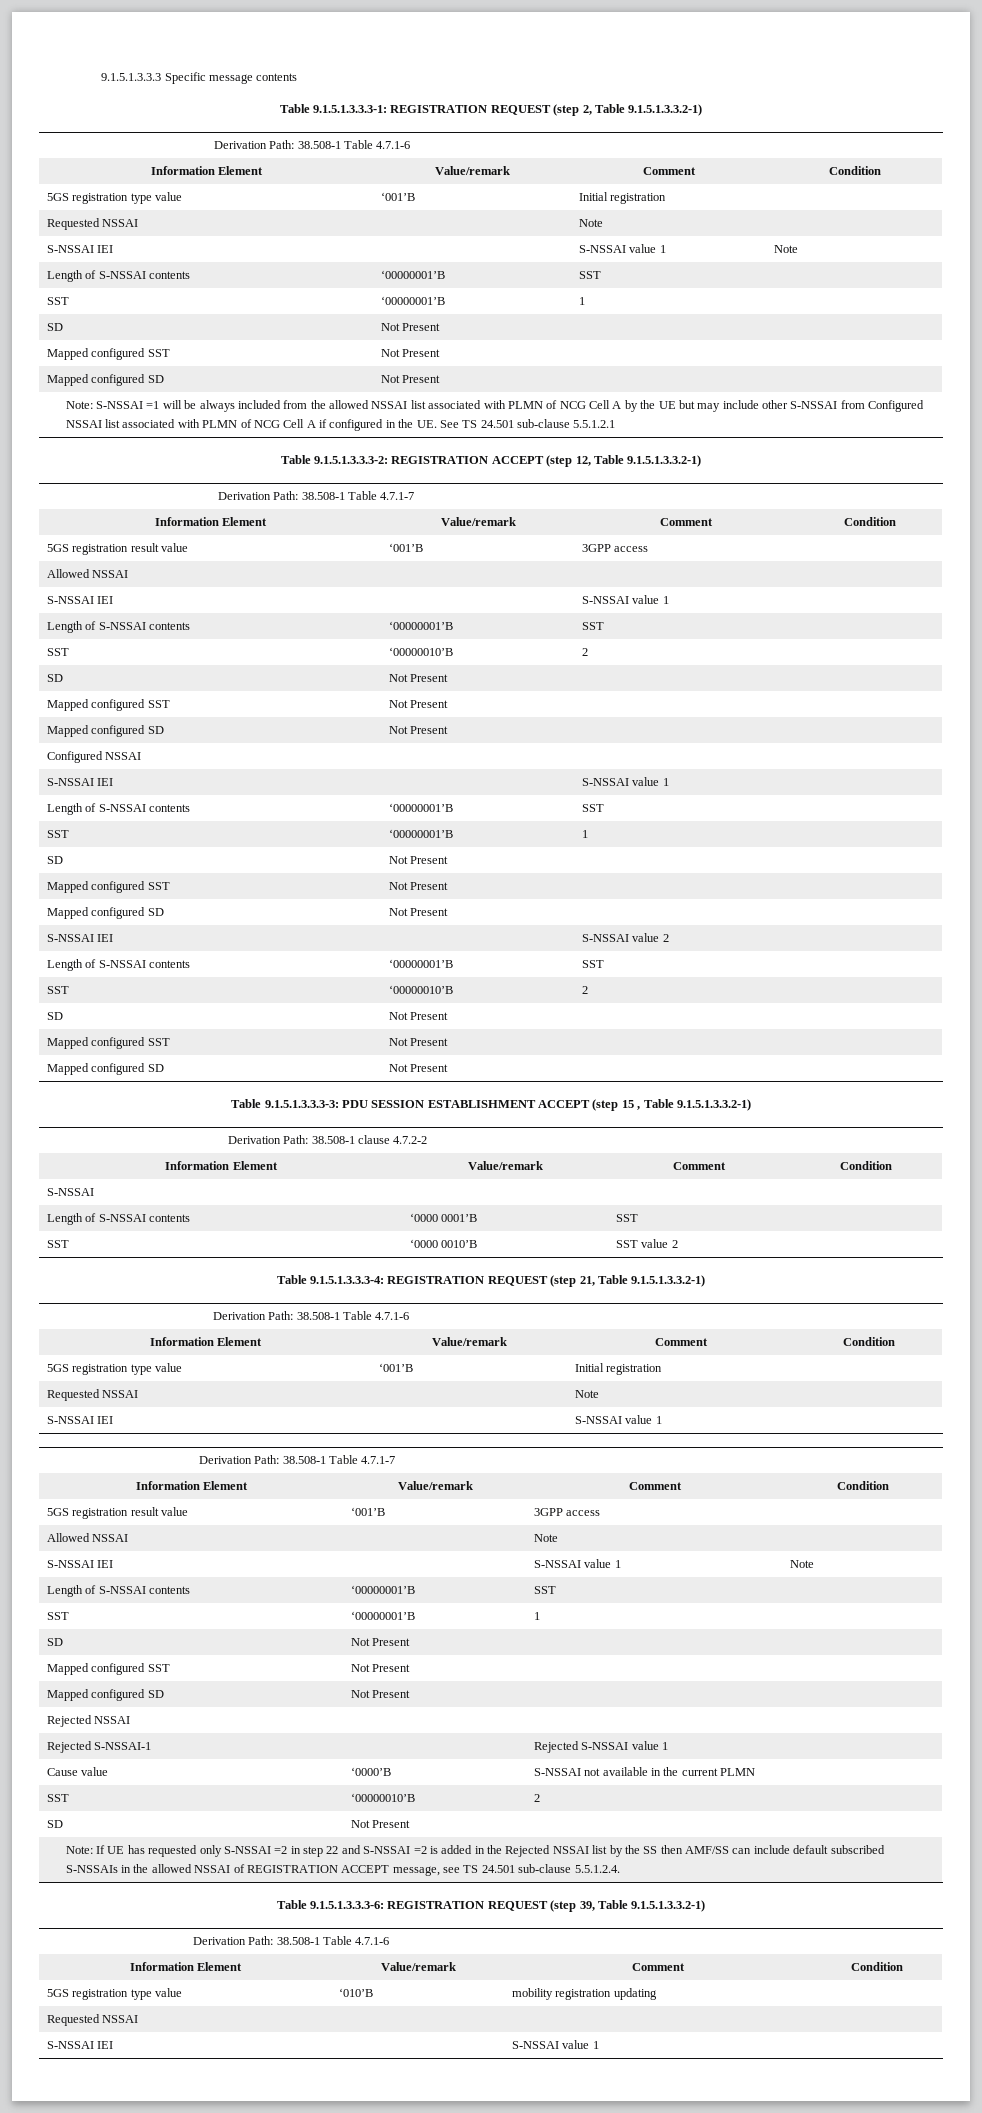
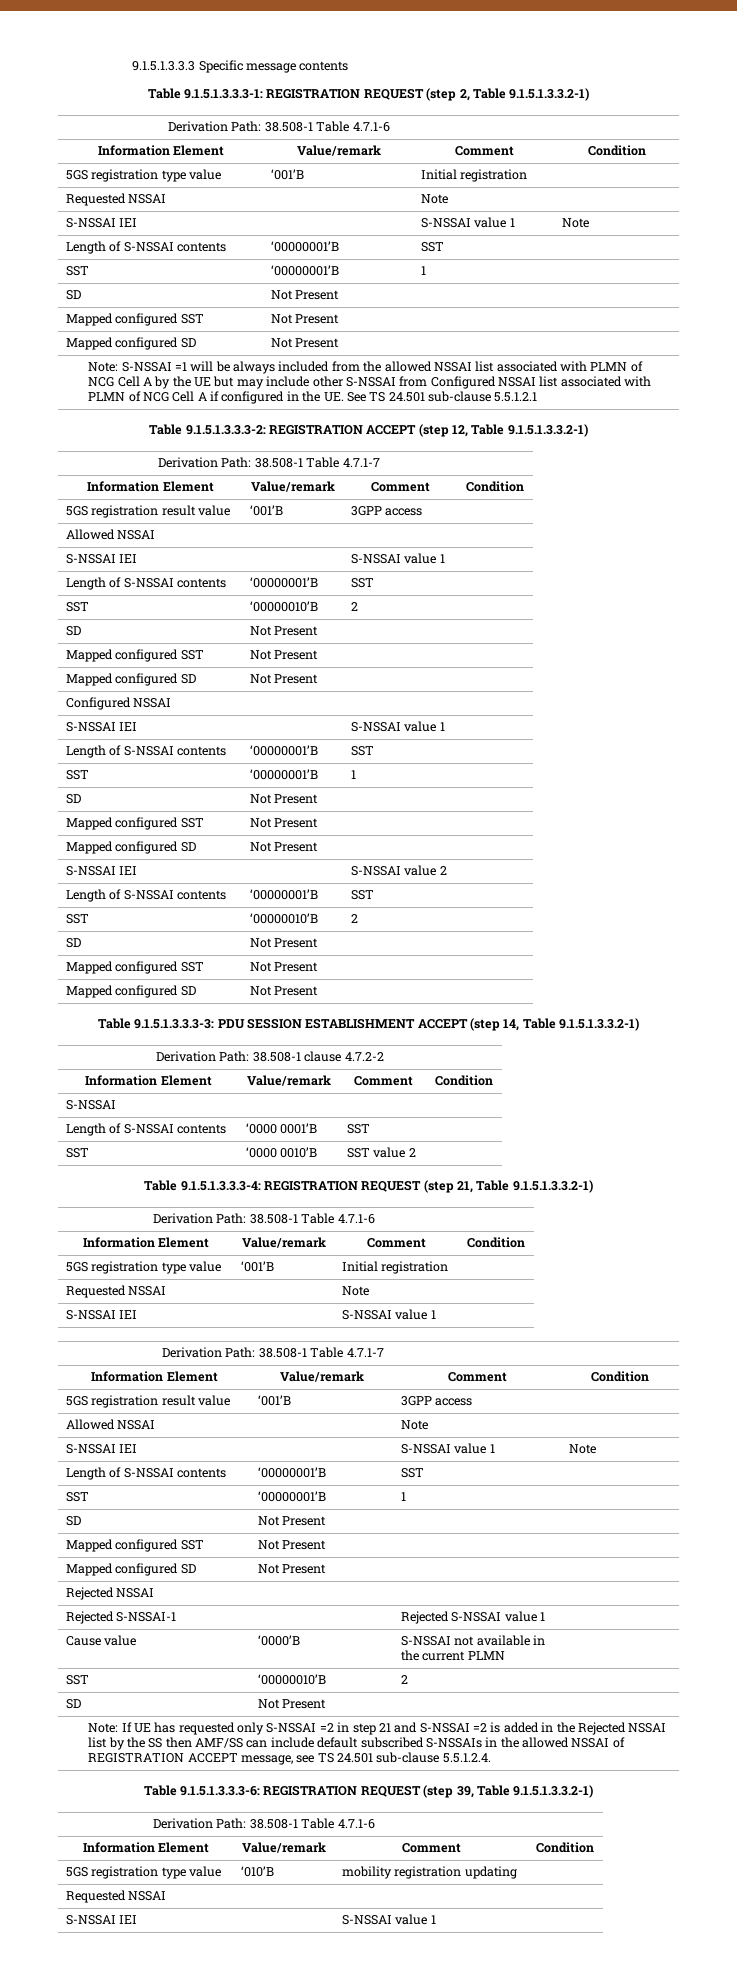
- Table 9.1.5.1.3.3.3-3: PDU SESSION ESTABLISHMENT ACCEPT (step 15 , Table 9.1.5.1.3.3.2-1)
+ Table 9.1.5.1.3.3.3-3: PDU SESSION ESTABLISHMENT ACCEPT (step 14, Table 9.1.5.1.3.3.2-1)
- Note: If UE has requested only S-NSSAI =2 in step 22 and S-NSSAI =2 is added in the Rejected NSSAI list by the SS then AMF/SS can include default subscribed S-NSSAIs in the allowed NSSAI of REGISTRATION ACCEPT message, see TS 24.501 sub-clause 5.5.1.2.4.
+ Note: If UE has requested only S-NSSAI =2 in step 21 and S-NSSAI =2 is added in the Rejected NSSAI list by the SS then AMF/SS can include default subscribed S-NSSAIs in the allowed NSSAI of REGISTRATION ACCEPT message, see TS 24.501 sub-clause 5.5.1.2.4.

